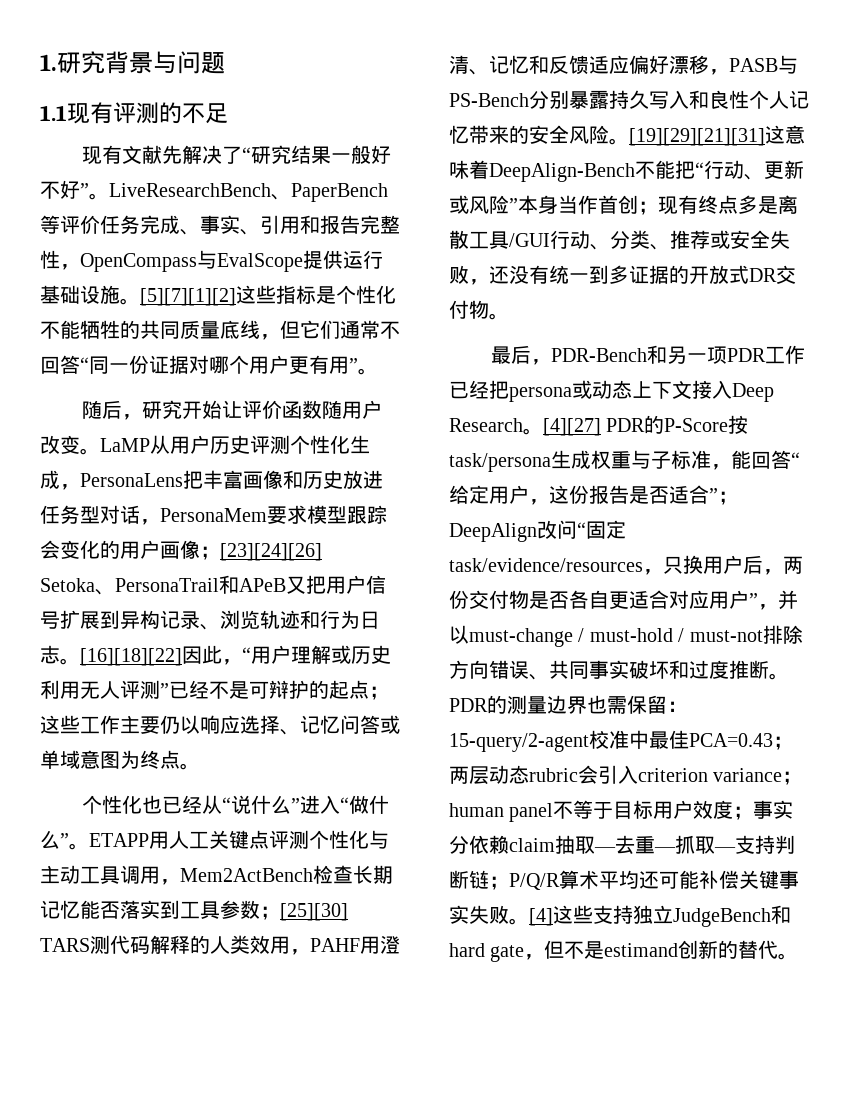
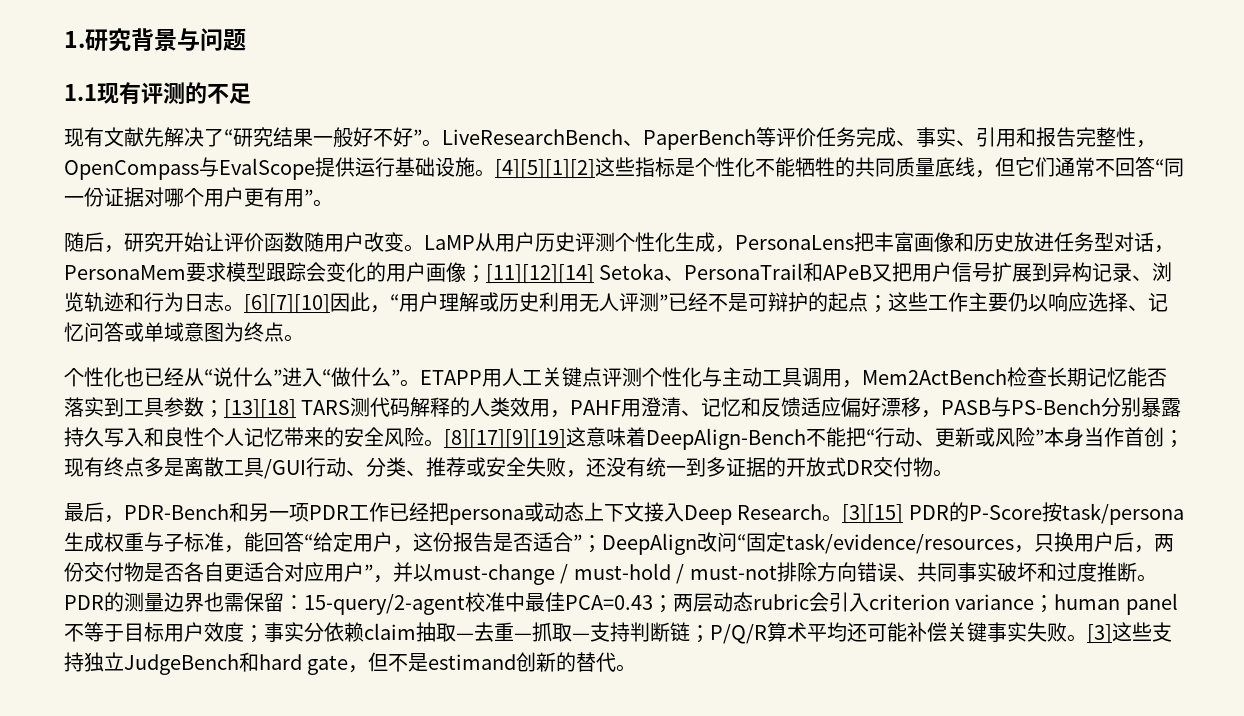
- [5][7][1][2]这些指标是个性化不能牺牲的共同质量底线，但它们通常不回答“同一份证据对哪个用户更有用”。
+ [4][5][1][2]这些指标是个性化不能牺牲的共同质量底线，但它们通常不回答“同一份证据对哪个用户更有用”。
- LaMP从用户历史评测个性化生成，PersonaLens把丰富画像和历史放进任务型对话，PersonaMem要求模型跟踪会变化的用户画像；[23][24][26] Setoka、PersonaTrail和APeB又把用户信号扩展到异构记录、浏览轨迹和行为日志。
+ LaMP从用户历史评测个性化生成，PersonaLens把丰富画像和历史放进任务型对话，PersonaMem要求模型跟踪会变化的用户画像；[11][12][14] Setoka、PersonaTrail和APeB又把用户信号扩展到异构记录、浏览轨迹和行为日志。
- [16][18][22]因此，“用户理解或历史利用无人评测”已经不是可辩护的起点；这些工作主要仍以响应选择、记忆问答或单域意图为终点。
+ [6][7][10]因此，“用户理解或历史利用无人评测”已经不是可辩护的起点；这些工作主要仍以响应选择、记忆问答或单域意图为终点。
- ETAPP用人工关键点评测个性化与主动工具调用，Mem2ActBench检查长期记忆能否落实到工具参数；[25][30] TARS测代码解释的人类效用，PAHF用澄清、记忆和反馈适应偏好漂移，PASB与PS-Bench分别暴露持久写入和良性个人记忆带来的安全风险。
+ ETAPP用人工关键点评测个性化与主动工具调用，Mem2ActBench检查长期记忆能否落实到工具参数；[13][18] TARS测代码解释的人类效用，PAHF用澄清、记忆和反馈适应偏好漂移，PASB与PS-Bench分别暴露持久写入和良性个人记忆带来的安全风险。
- [19][29][21][31]这意味着DeepAlign-Bench不能把“行动、更新或风险”本身当作首创；现有终点多是离散工具/GUI行动、分类、推荐或安全失败，还没有统一到多证据的开放式DR交付物。
+ [8][17][9][19]这意味着DeepAlign-Bench不能把“行动、更新或风险”本身当作首创；现有终点多是离散工具/GUI行动、分类、推荐或安全失败，还没有统一到多证据的开放式DR交付物。
- [4][27] PDR的P-Score按task/persona生成权重与子标准，能回答“给定用户，这份报告是否适合”；DeepAlign改问“固定task/evidence/resources，只换用户后，两份交付物是否各自更适合对应用户”，并以must-change / must-hold / must-not排除方向错误、共同事实破坏和过度推断。
+ [3][15] PDR的P-Score按task/persona生成权重与子标准，能回答“给定用户，这份报告是否适合”；DeepAlign改问“固定task/evidence/resources，只换用户后，两份交付物是否各自更适合对应用户”，并以must-change / must-hold / must-not排除方向错误、共同事实破坏和过度推断。
- [4]这些支持独立JudgeBench和hard gate，但不是estimand创新的替代。
+ [3]这些支持独立JudgeBench和hard gate，但不是estimand创新的替代。

